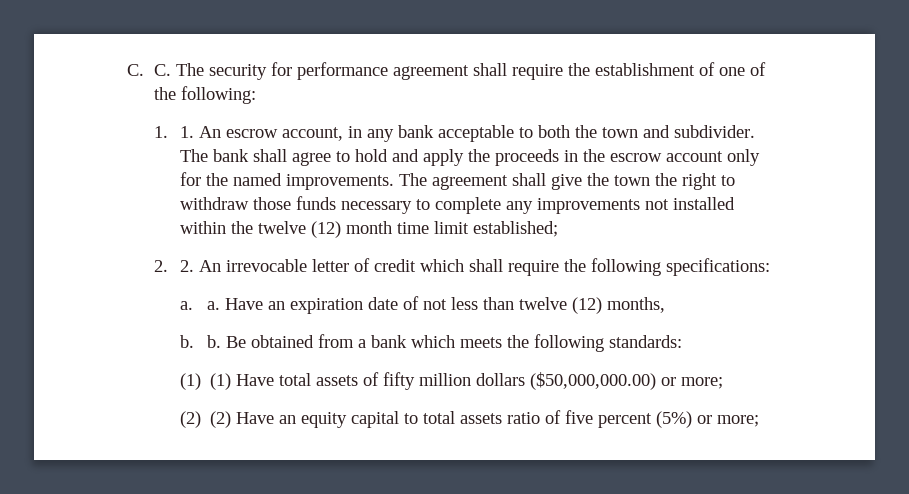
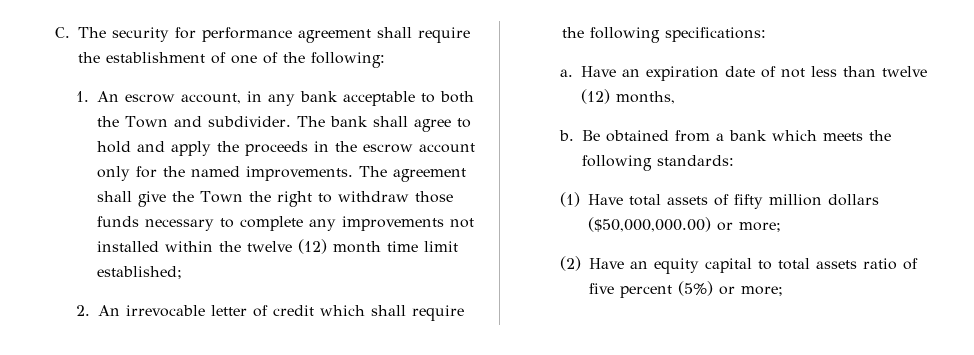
- C. C. The security for performance agreement shall require the establishment of one of the following:
+ C. The security for performance agreement shall require the establishment of one of the following:
- 1. 1. An escrow account, in any bank acceptable to both the town and subdivider.
+ 1. An escrow account, in any bank acceptable to both the Town and subdivider.
- The agreement shall give the town the right to withdraw those funds necessary to complete any improvements not installed within the twelve (12) month time limit established;
+ The agreement shall give the Town the right to withdraw those funds necessary to complete any improvements not installed within the twelve (12) month time limit established;
- 2. 2. An irrevocable letter of credit which shall require the following specifications:
+ 2. An irrevocable letter of credit which shall require the following specifications:
- a. a.
+ a.
- b. b.
+ b.
- (1) (1) Have total assets of fifty million dollars ($50,000,000.00) or more;
+ (1) Have total assets of fifty million dollars ($50,000,000.00) or more;
- (2) (2) Have an equity capital to total assets ratio of five percent (5%) or more;
+ (2) Have an equity capital to total assets ratio of five percent (5%) or more;

